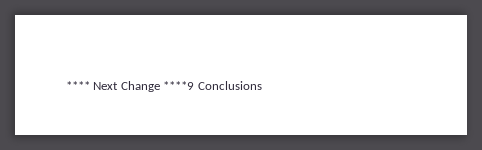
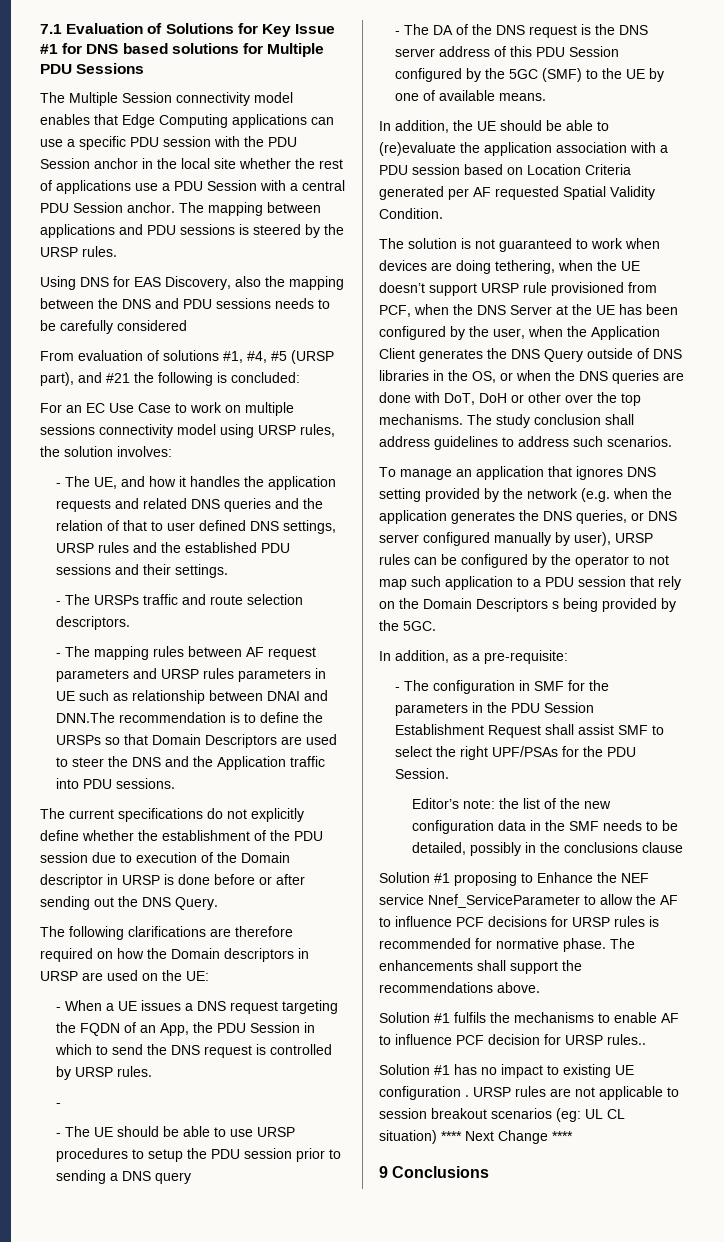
- **** Next Change ****9 Conclusions
+ 7.1 Evaluation of Solutions for Key Issue #1 for DNS based solutions for Multiple PDU Sessions
+ The Multiple Session connectivity model enables that Edge Computing applications can use a specific PDU session with the PDU Session anchor in the local site whether the rest of applications use a PDU Session with a central PDU Session anchor. The mapping between applications and PDU sessions is steered by the URSP rules.
+ Using DNS for EAS Discovery, also the mapping between the DNS and PDU sessions needs to be carefully considered
+ From evaluation of solutions #1, #4, #5 (URSP part), and #21 the following is concluded:
+ For an EC Use Case to work on multiple sessions connectivity model using URSP rules, the solution involves:
+ - The UE, and how it handles the application requests and related DNS queries and the relation of that to user defined DNS settings, URSP rules and the established PDU sessions and their settings.
+ - The URSPs traffic and route selection descriptors.
+ - The mapping rules between AF request parameters and URSP rules parameters in UE such as relationship between DNAI and DNN.The recommendation is to define the URSPs so that Domain Descriptors are used to steer the DNS and the Application traffic into PDU sessions.
+ The current specifications do not explicitly define whether the establishment of the PDU session due to execution of the Domain descriptor in URSP is done before or after sending out the DNS Query.
+ The following clarifications are therefore required on how the Domain descriptors in URSP are used on the UE:
+ - When a UE issues a DNS request targeting the FQDN of an App, the PDU Session in which to send the DNS request is controlled by URSP rules.
+ -
+ - The UE should be able to use URSP procedures to setup the PDU session prior to sending a DNS query
+ - The DA of the DNS request is the DNS server address of this PDU Session configured by the 5GC (SMF) to the UE by one of available means.
+ In addition, the UE should be able to (re)evaluate the application association with a PDU session based on Location Criteria generated per AF requested Spatial Validity Condition.
+ The solution is not guaranteed to work when devices are doing tethering, when the UE doesn’t support URSP rule provisioned from PCF, when the DNS Server at the UE has been configured by the user, when the Application Client generates the DNS Query outside of DNS libraries in the OS, or when the DNS queries are done with DoT, DoH or other over the top mechanisms. The study conclusion shall address guidelines to address such scenarios.
+ To manage an application that ignores DNS setting provided by the network (e.g. when the application generates the DNS queries, or DNS server configured manually by user), URSP rules can be configured by the operator to not map such application to a PDU session that rely on the Domain Descriptors s being provided by the 5GC.
+ In addition, as a pre-requisite:
+ - The configuration in SMF for the parameters in the PDU Session Establishment Request shall assist SMF to select the right UPF/PSAs for the PDU Session.
+ Editor’s note: the list of the new configuration data in the SMF needs to be detailed, possibly in the conclusions clause
+ Solution #1 proposing to Enhance the NEF service Nnef_ServiceParameter to allow the AF to influence PCF decisions for URSP rules is recommended for normative phase. The enhancements shall support the recommendations above.
+ Solution #1 fulfils the mechanisms to enable AF to influence PCF decision for URSP rules..
+ Solution #1 has no impact to existing UE configuration . URSP rules are not applicable to session breakout scenarios (eg: UL CL situation) **** Next Change ****
+ 9 Conclusions

